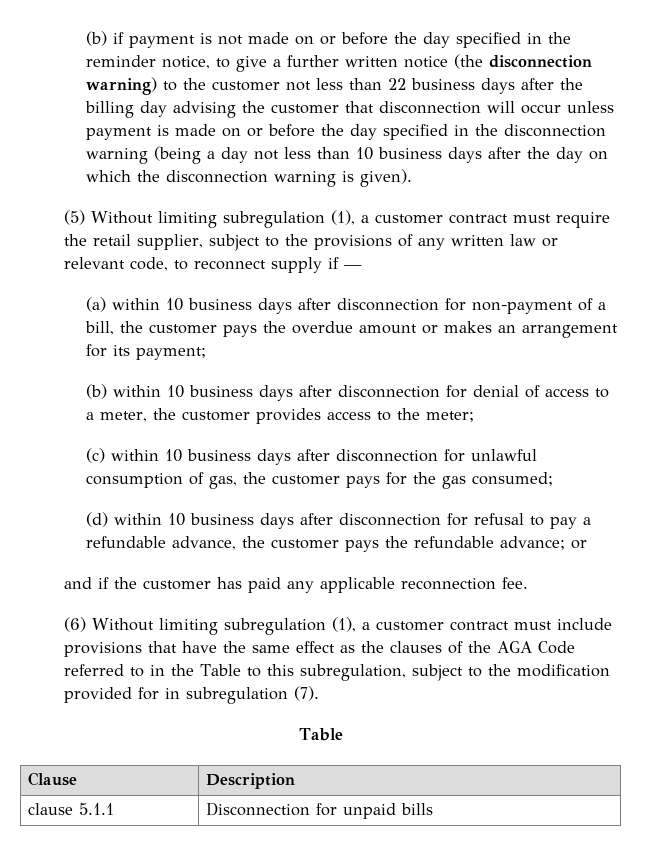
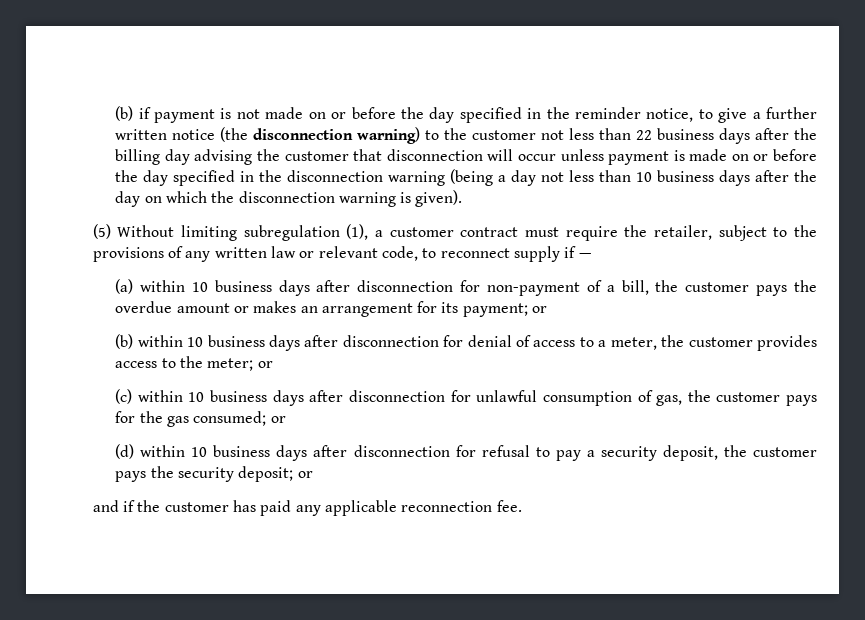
- (5) Without limiting subregulation (1), a customer contract must require the retail supplier, subject to the provisions of any written law or relevant code, to reconnect supply if —
+ (5) Without limiting subregulation (1), a customer contract must require the retailer, subject to the provisions of any written law or relevant code, to reconnect supply if —
- (a) within 10 business days after disconnection for non-payment of a bill, the customer pays the overdue amount or makes an arrangement for its payment;
+ (a) within 10 business days after disconnection for non-payment of a bill, the customer pays the overdue amount or makes an arrangement for its payment; or
- (b) within 10 business days after disconnection for denial of access to a meter, the customer provides access to the meter;
+ (b) within 10 business days after disconnection for denial of access to a meter, the customer provides access to the meter; or
- (c) within 10 business days after disconnection for unlawful consumption of gas, the customer pays for the gas consumed;
+ (c) within 10 business days after disconnection for unlawful consumption of gas, the customer pays for the gas consumed; or
- (d) within 10 business days after disconnection for refusal to pay a refundable advance, the customer pays the refundable advance; or
+ (d) within 10 business days after disconnection for refusal to pay a security deposit, the customer pays the security deposit; or
- (6) Without limiting subregulation (1), a customer contract must include provisions that have the same effect as the clauses of the AGA Code referred to in the Table to this subregulation, subject to the modification provided for in subregulation (7).
- Table
- Clause | Description
- clause 5.1.1 | Disconnection for unpaid bills

